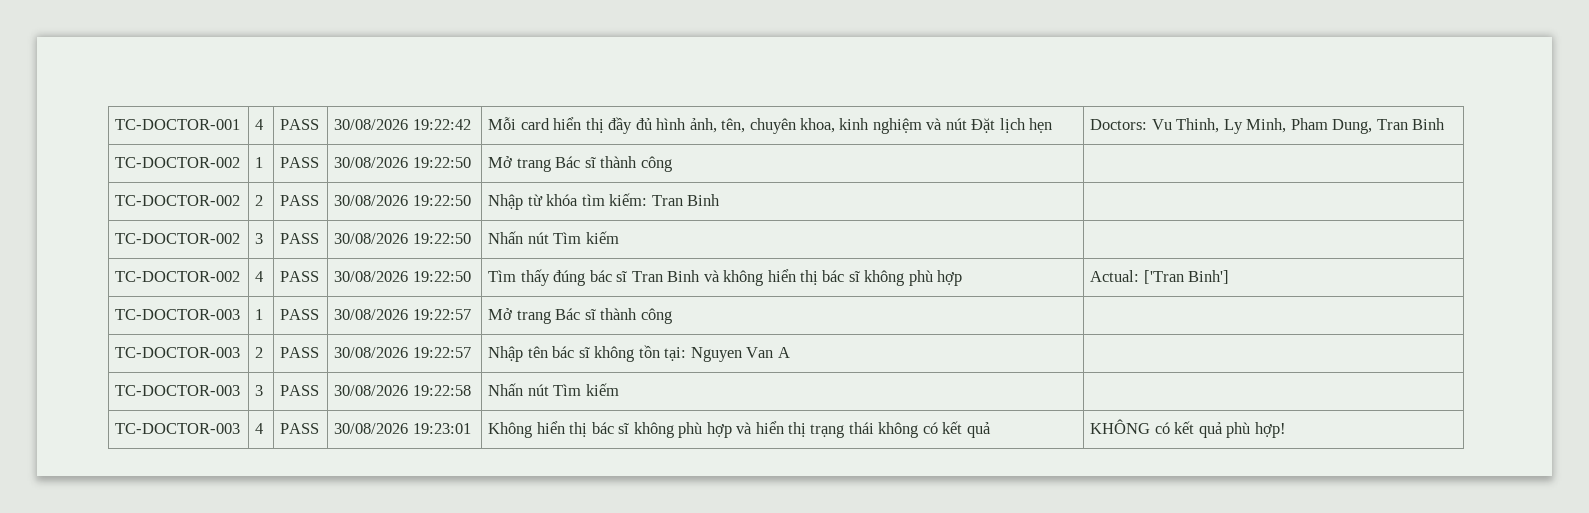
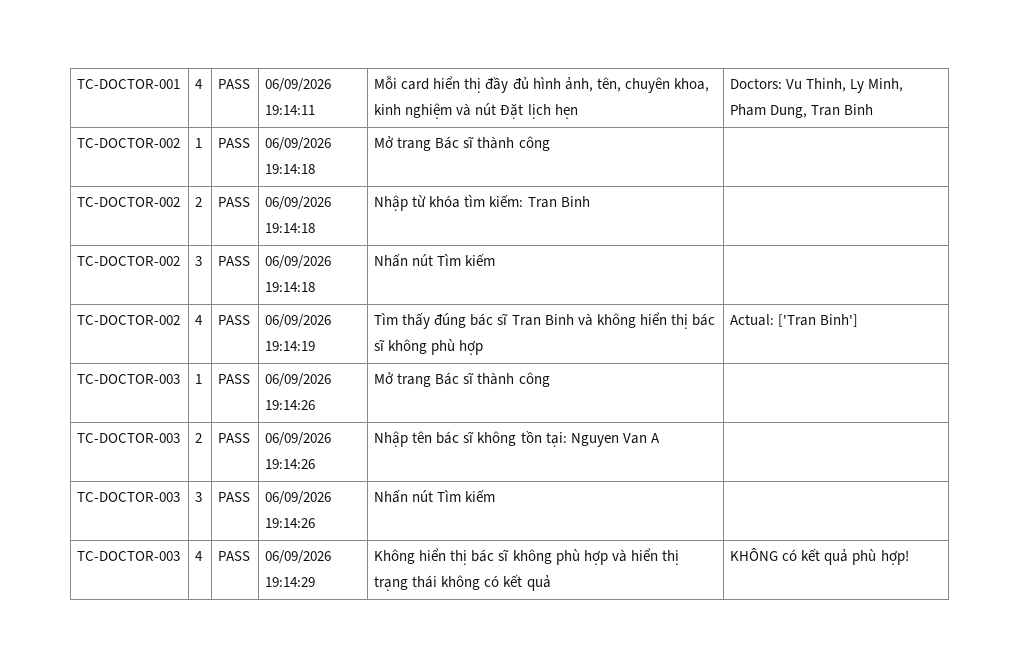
- TC-DOCTOR-001 | 4 | PASS | 30/08/2026 19:22:42 | Mỗi card hiển thị đầy đủ hình ảnh, tên, chuyên khoa, kinh nghiệm và nút Đặt lịch hẹn | Doctors: Vu Thinh, Ly Minh, Pham Dung, Tran Binh
+ TC-DOCTOR-001 | 4 | PASS | 06/09/2026 19:14:11 | Mỗi card hiển thị đầy đủ hình ảnh, tên, chuyên khoa, kinh nghiệm và nút Đặt lịch hẹn | Doctors: Vu Thinh, Ly Minh, Pham Dung, Tran Binh
- TC-DOCTOR-002 | 1 | PASS | 30/08/2026 19:22:50 | Mở trang Bác sĩ thành công |
+ TC-DOCTOR-002 | 1 | PASS | 06/09/2026 19:14:18 | Mở trang Bác sĩ thành công |
- TC-DOCTOR-002 | 2 | PASS | 30/08/2026 19:22:50 | Nhập từ khóa tìm kiếm: Tran Binh |
+ TC-DOCTOR-002 | 2 | PASS | 06/09/2026 19:14:18 | Nhập từ khóa tìm kiếm: Tran Binh |
- TC-DOCTOR-002 | 3 | PASS | 30/08/2026 19:22:50 | Nhấn nút Tìm kiếm |
+ TC-DOCTOR-002 | 3 | PASS | 06/09/2026 19:14:18 | Nhấn nút Tìm kiếm |
- TC-DOCTOR-002 | 4 | PASS | 30/08/2026 19:22:50 | Tìm thấy đúng bác sĩ Tran Binh và không hiển thị bác sĩ không phù hợp | Actual: ['Tran Binh']
+ TC-DOCTOR-002 | 4 | PASS | 06/09/2026 19:14:19 | Tìm thấy đúng bác sĩ Tran Binh và không hiển thị bác sĩ không phù hợp | Actual: ['Tran Binh']
- TC-DOCTOR-003 | 1 | PASS | 30/08/2026 19:22:57 | Mở trang Bác sĩ thành công |
+ TC-DOCTOR-003 | 1 | PASS | 06/09/2026 19:14:26 | Mở trang Bác sĩ thành công |
- TC-DOCTOR-003 | 2 | PASS | 30/08/2026 19:22:57 | Nhập tên bác sĩ không tồn tại: Nguyen Van A |
+ TC-DOCTOR-003 | 2 | PASS | 06/09/2026 19:14:26 | Nhập tên bác sĩ không tồn tại: Nguyen Van A |
- TC-DOCTOR-003 | 3 | PASS | 30/08/2026 19:22:58 | Nhấn nút Tìm kiếm |
+ TC-DOCTOR-003 | 3 | PASS | 06/09/2026 19:14:26 | Nhấn nút Tìm kiếm |
- TC-DOCTOR-003 | 4 | PASS | 30/08/2026 19:23:01 | Không hiển thị bác sĩ không phù hợp và hiển thị trạng thái không có kết quả | KHÔNG có kết quả phù hợp!
+ TC-DOCTOR-003 | 4 | PASS | 06/09/2026 19:14:29 | Không hiển thị bác sĩ không phù hợp và hiển thị trạng thái không có kết quả | KHÔNG có kết quả phù hợp!

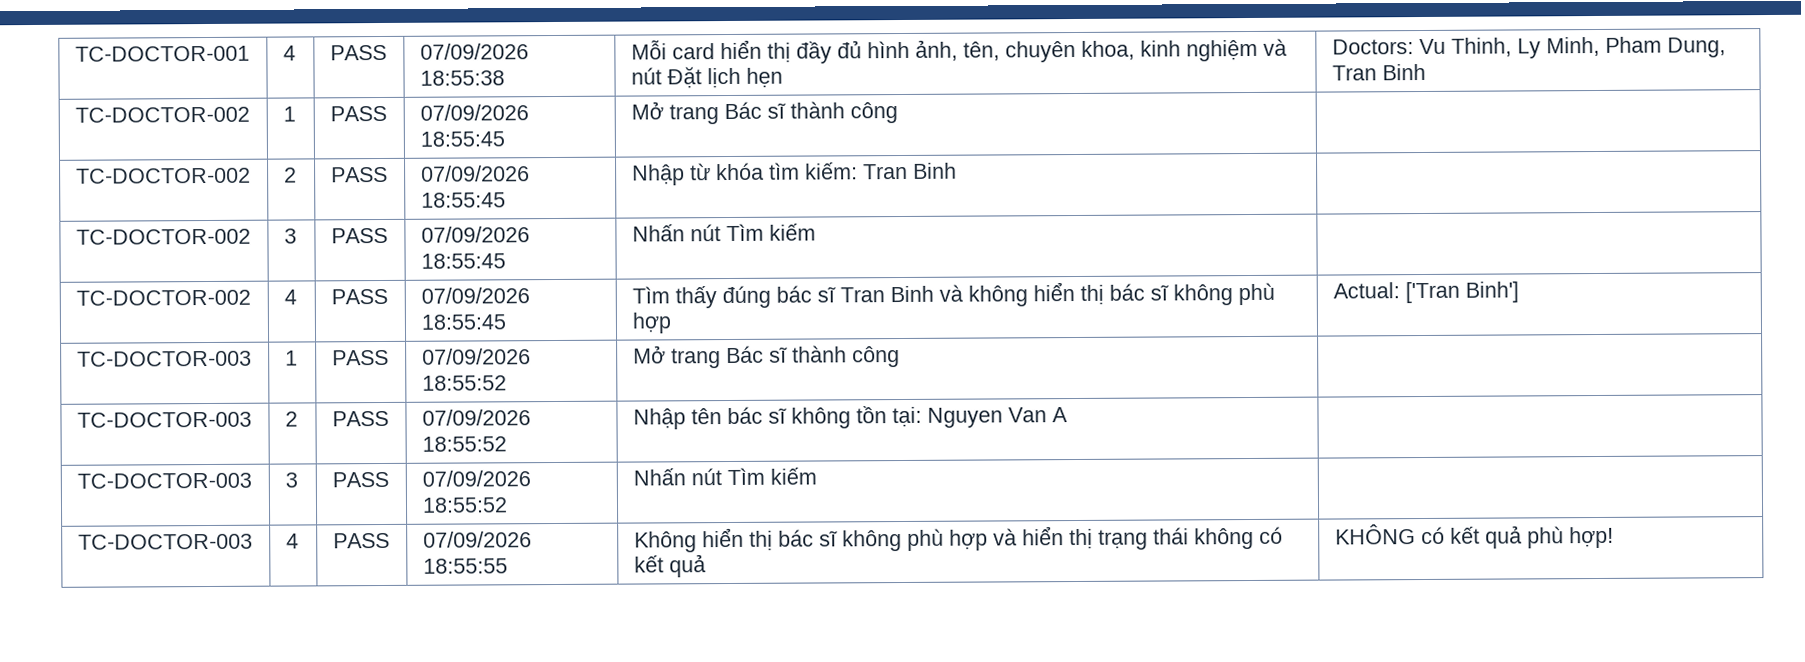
- TC-DOCTOR-001 | 4 | PASS | 06/09/2026 19:14:11 | Mỗi card hiển thị đầy đủ hình ảnh, tên, chuyên khoa, kinh nghiệm và nút Đặt lịch hẹn | Doctors: Vu Thinh, Ly Minh, Pham Dung, Tran Binh
+ TC-DOCTOR-001 | 4 | PASS | 07/09/2026 18:55:38 | Mỗi card hiển thị đầy đủ hình ảnh, tên, chuyên khoa, kinh nghiệm và nút Đặt lịch hẹn | Doctors: Vu Thinh, Ly Minh, Pham Dung, Tran Binh
- TC-DOCTOR-002 | 1 | PASS | 06/09/2026 19:14:18 | Mở trang Bác sĩ thành công |
+ TC-DOCTOR-002 | 1 | PASS | 07/09/2026 18:55:45 | Mở trang Bác sĩ thành công |
- TC-DOCTOR-002 | 2 | PASS | 06/09/2026 19:14:18 | Nhập từ khóa tìm kiếm: Tran Binh |
+ TC-DOCTOR-002 | 2 | PASS | 07/09/2026 18:55:45 | Nhập từ khóa tìm kiếm: Tran Binh |
- TC-DOCTOR-002 | 3 | PASS | 06/09/2026 19:14:18 | Nhấn nút Tìm kiếm |
+ TC-DOCTOR-002 | 3 | PASS | 07/09/2026 18:55:45 | Nhấn nút Tìm kiếm |
- TC-DOCTOR-002 | 4 | PASS | 06/09/2026 19:14:19 | Tìm thấy đúng bác sĩ Tran Binh và không hiển thị bác sĩ không phù hợp | Actual: ['Tran Binh']
+ TC-DOCTOR-002 | 4 | PASS | 07/09/2026 18:55:45 | Tìm thấy đúng bác sĩ Tran Binh và không hiển thị bác sĩ không phù hợp | Actual: ['Tran Binh']
- TC-DOCTOR-003 | 1 | PASS | 06/09/2026 19:14:26 | Mở trang Bác sĩ thành công |
+ TC-DOCTOR-003 | 1 | PASS | 07/09/2026 18:55:52 | Mở trang Bác sĩ thành công |
- TC-DOCTOR-003 | 2 | PASS | 06/09/2026 19:14:26 | Nhập tên bác sĩ không tồn tại: Nguyen Van A |
+ TC-DOCTOR-003 | 2 | PASS | 07/09/2026 18:55:52 | Nhập tên bác sĩ không tồn tại: Nguyen Van A |
- TC-DOCTOR-003 | 3 | PASS | 06/09/2026 19:14:26 | Nhấn nút Tìm kiếm |
+ TC-DOCTOR-003 | 3 | PASS | 07/09/2026 18:55:52 | Nhấn nút Tìm kiếm |
- TC-DOCTOR-003 | 4 | PASS | 06/09/2026 19:14:29 | Không hiển thị bác sĩ không phù hợp và hiển thị trạng thái không có kết quả | KHÔNG có kết quả phù hợp!
+ TC-DOCTOR-003 | 4 | PASS | 07/09/2026 18:55:55 | Không hiển thị bác sĩ không phù hợp và hiển thị trạng thái không có kết quả | KHÔNG có kết quả phù hợp!

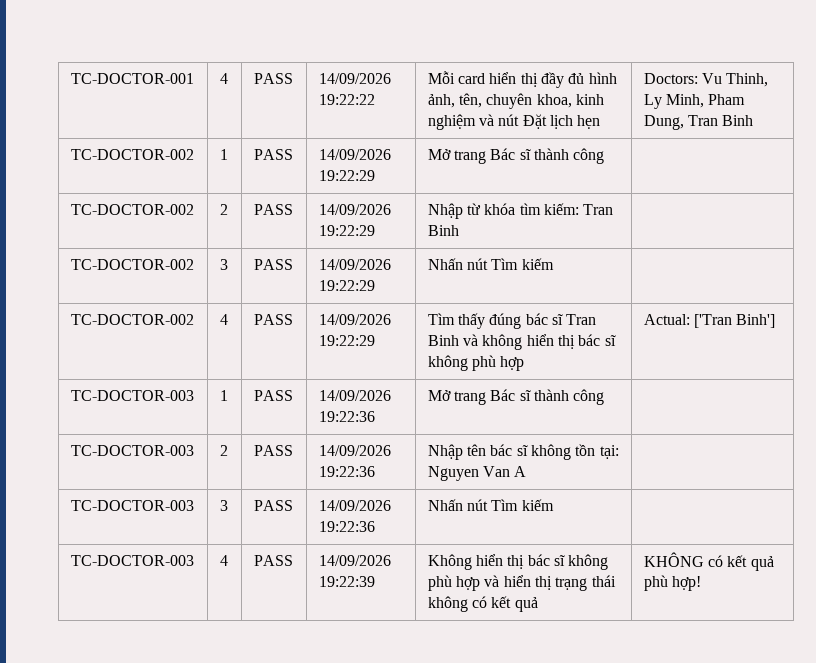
- TC-DOCTOR-001 | 4 | PASS | 07/09/2026 18:55:38 | Mỗi card hiển thị đầy đủ hình ảnh, tên, chuyên khoa, kinh nghiệm và nút Đặt lịch hẹn | Doctors: Vu Thinh, Ly Minh, Pham Dung, Tran Binh
+ TC-DOCTOR-001 | 4 | PASS | 14/09/2026 19:22:22 | Mỗi card hiển thị đầy đủ hình ảnh, tên, chuyên khoa, kinh nghiệm và nút Đặt lịch hẹn | Doctors: Vu Thinh, Ly Minh, Pham Dung, Tran Binh
- TC-DOCTOR-002 | 1 | PASS | 07/09/2026 18:55:45 | Mở trang Bác sĩ thành công |
+ TC-DOCTOR-002 | 1 | PASS | 14/09/2026 19:22:29 | Mở trang Bác sĩ thành công |
- TC-DOCTOR-002 | 2 | PASS | 07/09/2026 18:55:45 | Nhập từ khóa tìm kiếm: Tran Binh |
+ TC-DOCTOR-002 | 2 | PASS | 14/09/2026 19:22:29 | Nhập từ khóa tìm kiếm: Tran Binh |
- TC-DOCTOR-002 | 3 | PASS | 07/09/2026 18:55:45 | Nhấn nút Tìm kiếm |
+ TC-DOCTOR-002 | 3 | PASS | 14/09/2026 19:22:29 | Nhấn nút Tìm kiếm |
- TC-DOCTOR-002 | 4 | PASS | 07/09/2026 18:55:45 | Tìm thấy đúng bác sĩ Tran Binh và không hiển thị bác sĩ không phù hợp | Actual: ['Tran Binh']
+ TC-DOCTOR-002 | 4 | PASS | 14/09/2026 19:22:29 | Tìm thấy đúng bác sĩ Tran Binh và không hiển thị bác sĩ không phù hợp | Actual: ['Tran Binh']
- TC-DOCTOR-003 | 1 | PASS | 07/09/2026 18:55:52 | Mở trang Bác sĩ thành công |
+ TC-DOCTOR-003 | 1 | PASS | 14/09/2026 19:22:36 | Mở trang Bác sĩ thành công |
- TC-DOCTOR-003 | 2 | PASS | 07/09/2026 18:55:52 | Nhập tên bác sĩ không tồn tại: Nguyen Van A |
+ TC-DOCTOR-003 | 2 | PASS | 14/09/2026 19:22:36 | Nhập tên bác sĩ không tồn tại: Nguyen Van A |
- TC-DOCTOR-003 | 3 | PASS | 07/09/2026 18:55:52 | Nhấn nút Tìm kiếm |
+ TC-DOCTOR-003 | 3 | PASS | 14/09/2026 19:22:36 | Nhấn nút Tìm kiếm |
- TC-DOCTOR-003 | 4 | PASS | 07/09/2026 18:55:55 | Không hiển thị bác sĩ không phù hợp và hiển thị trạng thái không có kết quả | KHÔNG có kết quả phù hợp!
+ TC-DOCTOR-003 | 4 | PASS | 14/09/2026 19:22:39 | Không hiển thị bác sĩ không phù hợp và hiển thị trạng thái không có kết quả | KHÔNG có kết quả phù hợp!

